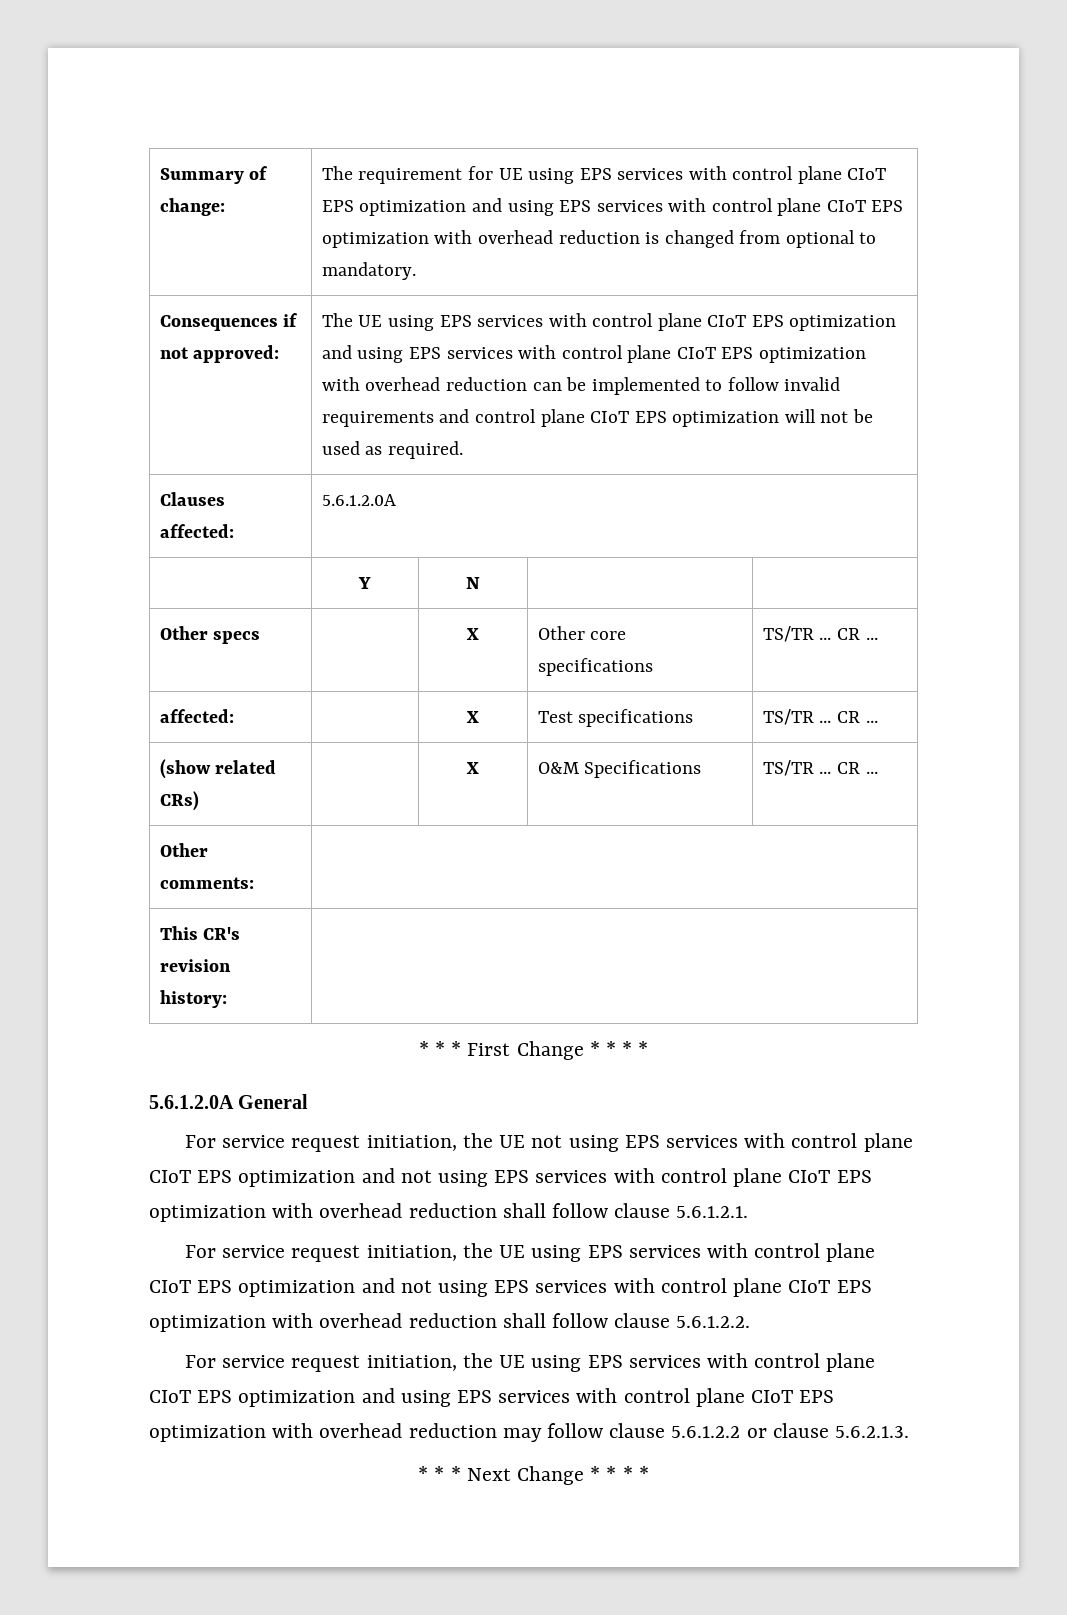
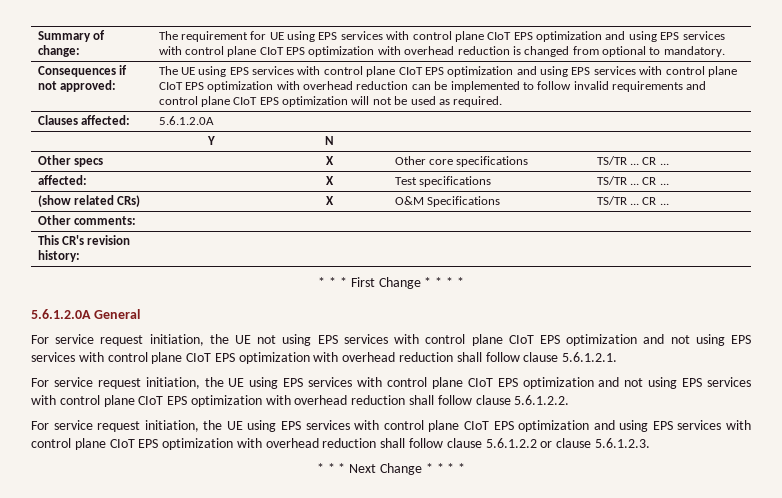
- For service request initiation, the UE using EPS services with control plane CIoT EPS optimization and using EPS services with control plane CIoT EPS optimization with overhead reduction may follow clause 5.6.1.2.2 or clause 5.6.2.1.3.
+ For service request initiation, the UE using EPS services with control plane CIoT EPS optimization and using EPS services with control plane CIoT EPS optimization with overhead reduction shall follow clause 5.6.1.2.2 or clause 5.6.1.2.3.

